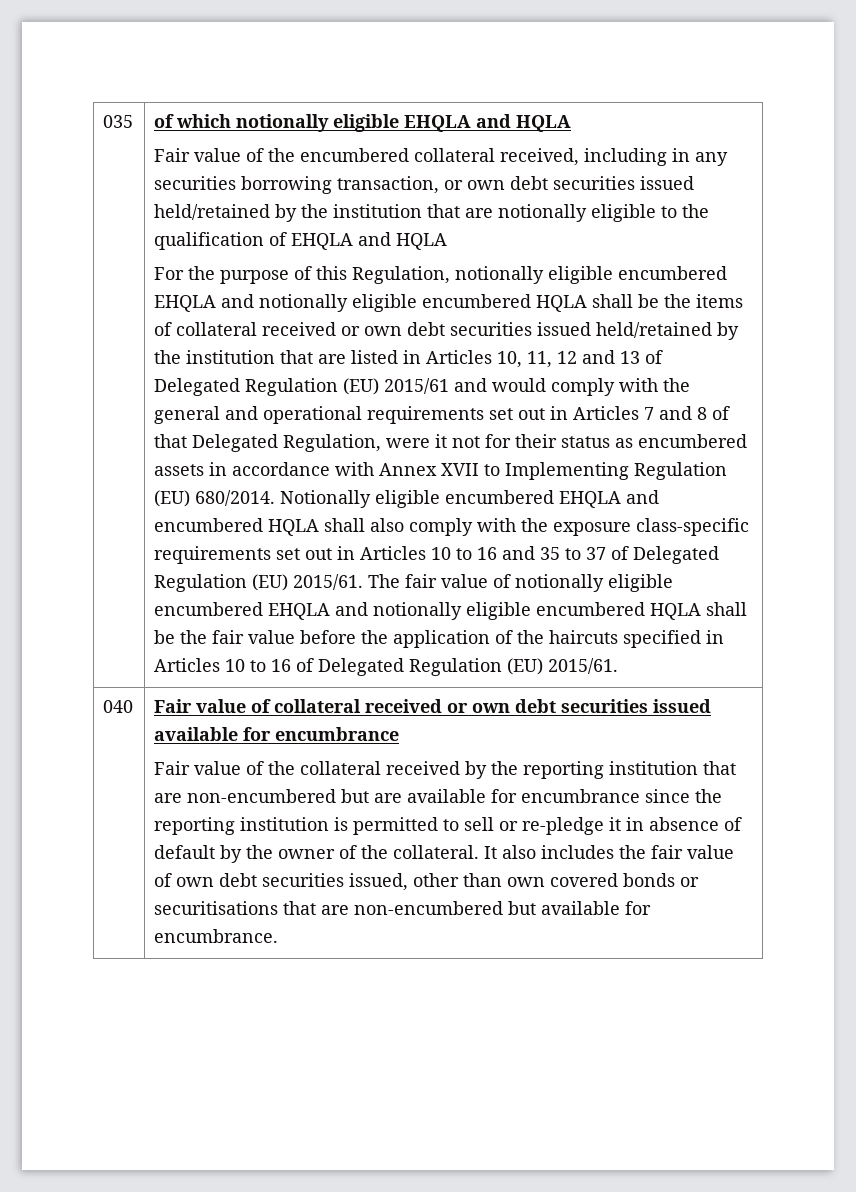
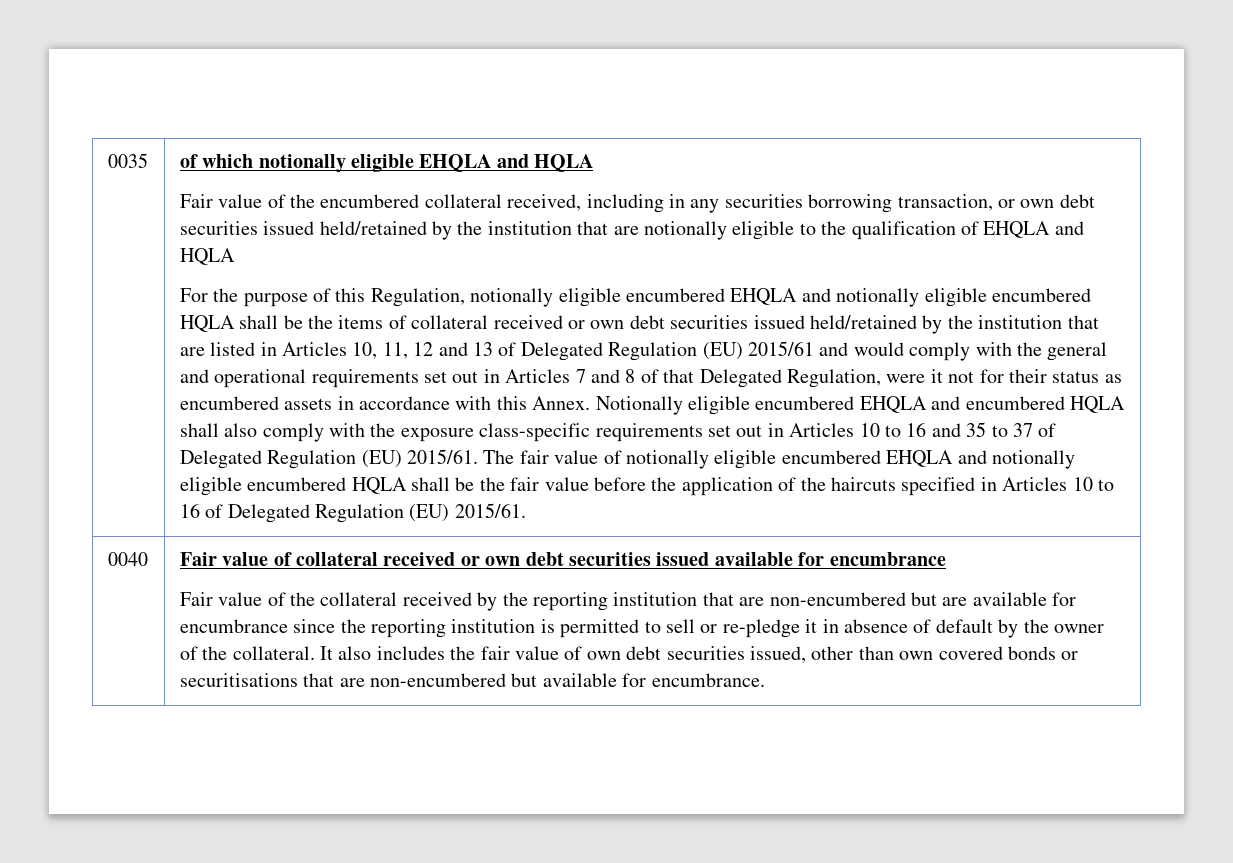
- 035
+ 0035
- For the purpose of this Regulation, notionally eligible encumbered EHQLA and notionally eligible encumbered HQLA shall be the items of collateral received or own debt securities issued held/retained by the institution that are listed in Articles 10, 11, 12 and 13 of Delegated Regulation (EU) 2015/61 and would comply with the general and operational requirements set out in Articles 7 and 8 of that Delegated Regulation, were it not for their status as encumbered assets in accordance with Annex XVII to Implementing Regulation (EU) 680/2014.
+ For the purpose of this Regulation, notionally eligible encumbered EHQLA and notionally eligible encumbered HQLA shall be the items of collateral received or own debt securities issued held/retained by the institution that are listed in Articles 10, 11, 12 and 13 of Delegated Regulation (EU) 2015/61 and would comply with the general and operational requirements set out in Articles 7 and 8 of that Delegated Regulation, were it not for their status as encumbered assets in accordance with this Annex.
- 040
+ 0040

